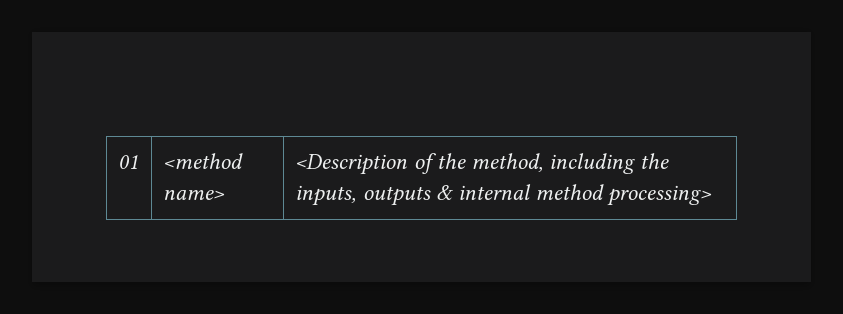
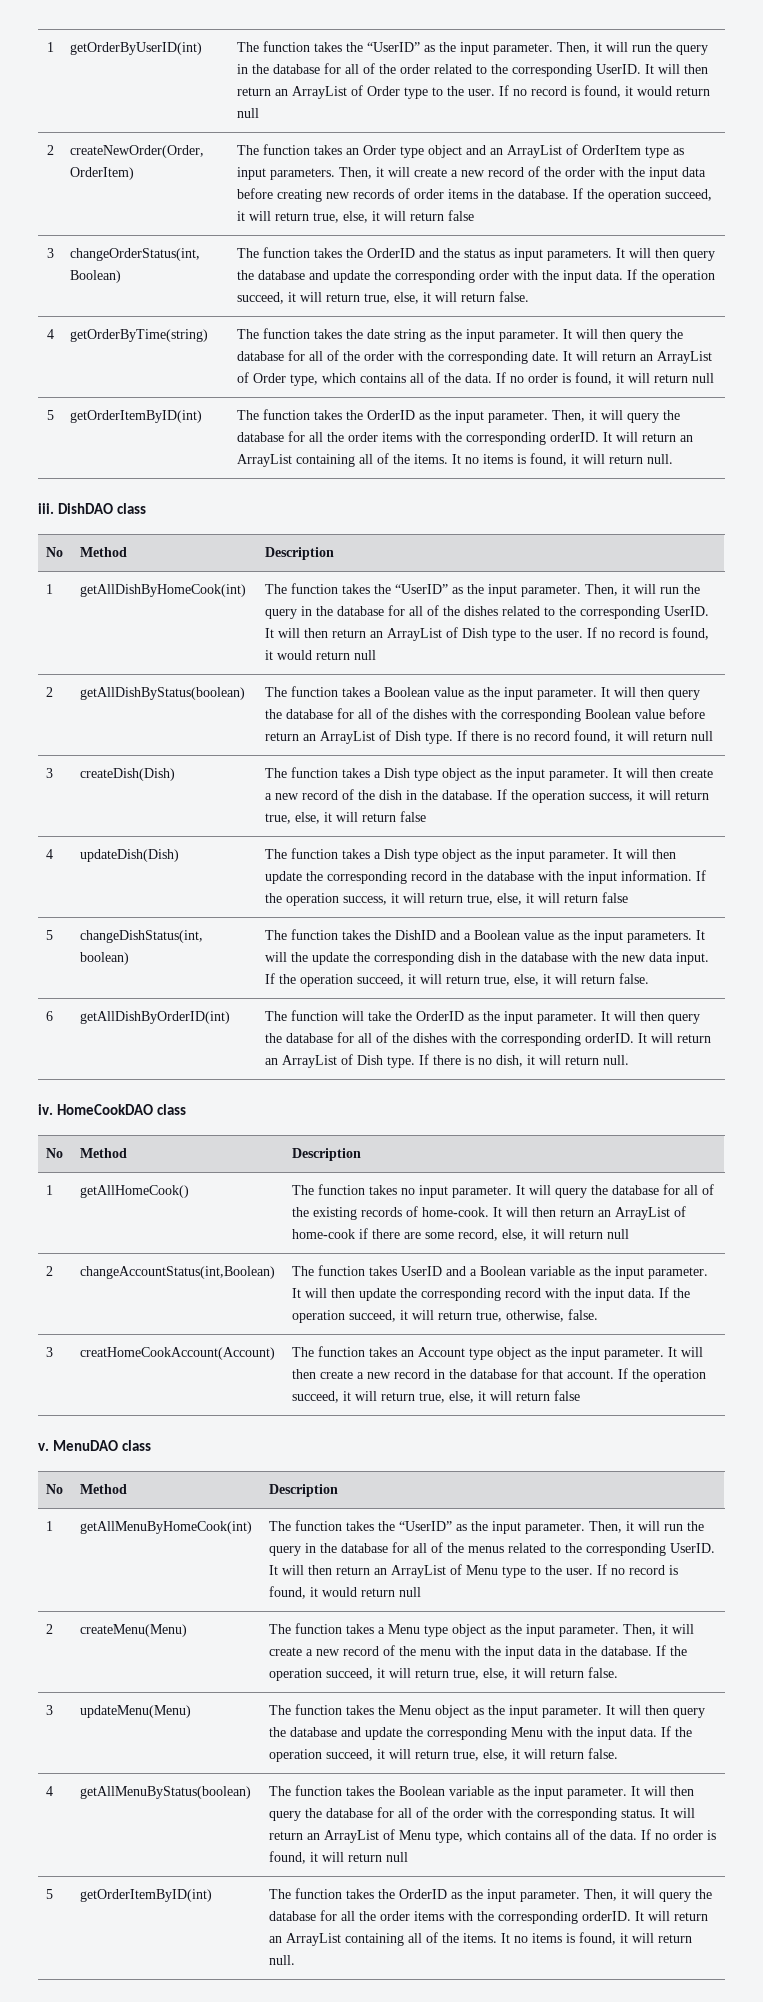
- 01 | <method name> | <Description of the method, including the inputs, outputs & internal method processing>
+ 1 | getOrderByUserID(int) | The function takes the “UserID” as the input parameter. Then, it will run the query in the database for all of the order related to the corresponding UserID. It will then return an ArrayList of Order type to the user. If no record is found, it would return null
+ 2 | createNewOrder(Order, OrderItem) | The function takes an Order type object and an ArrayList of OrderItem type as input parameters. Then, it will create a new record of the order with the input data before creating new records of order items in the database. If the operation succeed, it will return true, else, it will return false
+ 3 | changeOrderStatus(int, Boolean) | The function takes the OrderID and the status as input parameters. It will then query the database and update the corresponding order with the input data. If the operation succeed, it will return true, else, it will return false.
+ 4 | getOrderByTime(string) | The function takes the date string as the input parameter. It will then query the database for all of the order with the corresponding date. It will return an ArrayList of Order type, which contains all of the data. If no order is found, it will return null
+ 5 | getOrderItemByID(int) | The function takes the OrderID as the input parameter. Then, it will query the database for all the order items with the corresponding orderID. It will return an ArrayList containing all of the items. It no items is found, it will return null.
+ iii. DishDAO class
+ No | Method | Description
+ 1 | getAllDishByHomeCook(int) | The function takes the “UserID” as the input parameter. Then, it will run the query in the database for all of the dishes related to the corresponding UserID. It will then return an ArrayList of Dish type to the user. If no record is found, it would return null
+ 2 | getAllDishByStatus(boolean) | The function takes a Boolean value as the input parameter. It will then query the database for all of the dishes with the corresponding Boolean value before return an ArrayList of Dish type. If there is no record found, it will return null
+ 3 | createDish(Dish) | The function takes a Dish type object as the input parameter. It will then create a new record of the dish in the database. If the operation success, it will return true, else, it will return false
+ 4 | updateDish(Dish) | The function takes a Dish type object as the input parameter. It will then update the corresponding record in the database with the input information. If the operation success, it will return true, else, it will return false
+ 5 | changeDishStatus(int, boolean) | The function takes the DishID and a Boolean value as the input parameters. It will the update the corresponding dish in the database with the new data input. If the operation succeed, it will return true, else, it will return false.
+ 6 | getAllDishByOrderID(int) | The function will take the OrderID as the input parameter. It will then query the database for all of the dishes with the corresponding orderID. It will return an ArrayList of Dish type. If there is no dish, it will return null.
+ iv. HomeCookDAO class
+ No | Method | Description
+ 1 | getAllHomeCook() | The function takes no input parameter. It will query the database for all of the existing records of home-cook. It will then return an ArrayList of home-cook if there are some record, else, it will return null
+ 2 | changeAccountStatus(int,Boolean) | The function takes UserID and a Boolean variable as the input parameter. It will then update the corresponding record with the input data. If the operation succeed, it will return true, otherwise, false.
+ 3 | creatHomeCookAccount(Account) | The function takes an Account type object as the input parameter. It will then create a new record in the database for that account. If the operation succeed, it will return true, else, it will return false
+ v. MenuDAO class
+ No | Method | Description
+ 1 | getAllMenuByHomeCook(int) | The function takes the “UserID” as the input parameter. Then, it will run the query in the database for all of the menus related to the corresponding UserID. It will then return an ArrayList of Menu type to the user. If no record is found, it would return null
+ 2 | createMenu(Menu) | The function takes a Menu type object as the input parameter. Then, it will create a new record of the menu with the input data in the database. If the operation succeed, it will return true, else, it will return false.
+ 3 | updateMenu(Menu) | The function takes the Menu object as the input parameter. It will then query the database and update the corresponding Menu with the input data. If the operation succeed, it will return true, else, it will return false.
+ 4 | getAllMenuByStatus(boolean) | The function takes the Boolean variable as the input parameter. It will then query the database for all of the order with the corresponding status. It will return an ArrayList of Menu type, which contains all of the data. If no order is found, it will return null
+ 5 | getOrderItemByID(int) | The function takes the OrderID as the input parameter. Then, it will query the database for all the order items with the corresponding orderID. It will return an ArrayList containing all of the items. It no items is found, it will return null.

